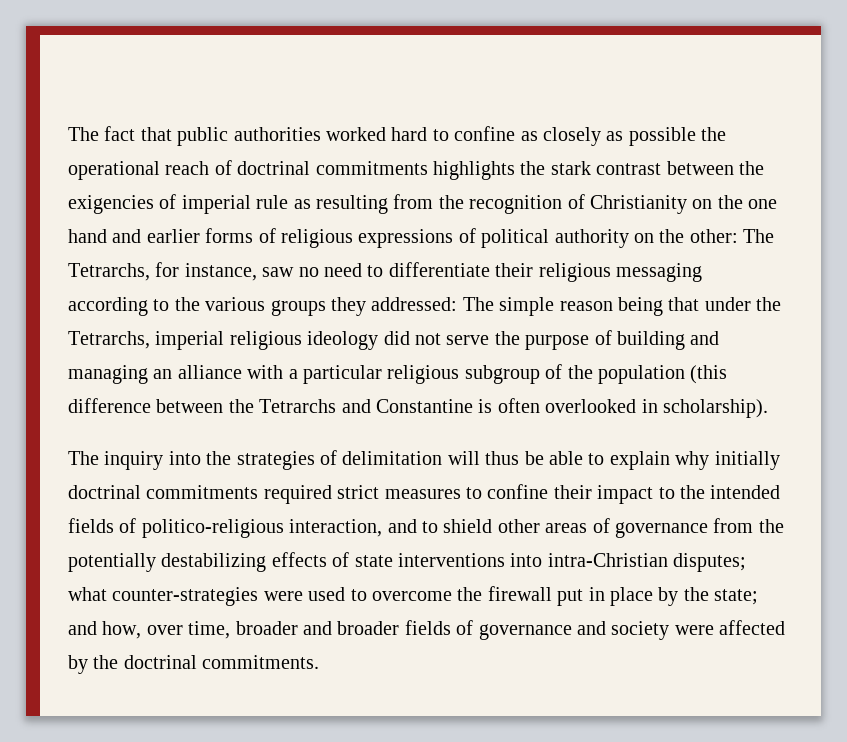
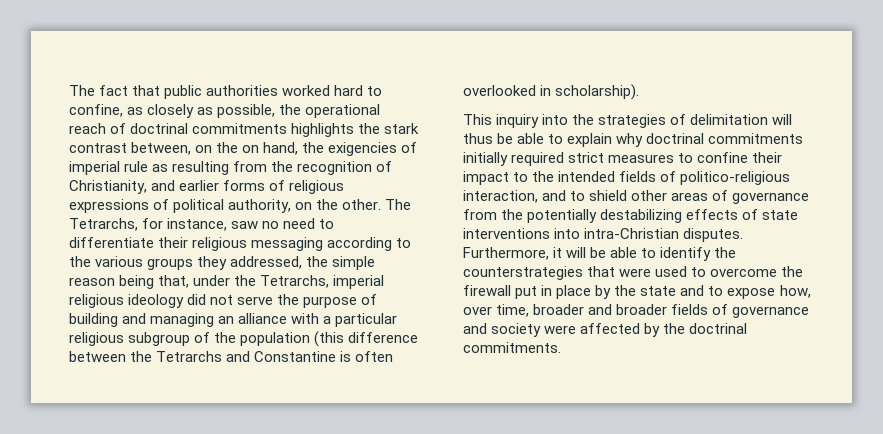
- The fact that public authorities worked hard to confine as closely as possible the operational reach of doctrinal commitments highlights the stark contrast between the exigencies of imperial rule as resulting from the recognition of Christianity on the one hand and earlier forms of religious expressions of political authority on the other:
+ The fact that public authorities worked hard to confine, as closely as possible, the operational reach of doctrinal commitments highlights the stark contrast between, on the on hand, the exigencies of imperial rule as resulting from the recognition of Christianity, and earlier forms of religious expressions of political authority, on the other.
- The Tetrarchs, for instance, saw no need to differentiate their religious messaging according to the various groups they addressed: The simple reason being that under the Tetrarchs, imperial religious ideology did not serve the purpose of building and managing an alliance with a particular religious subgroup of the population (this difference between the Tetrarchs and Constantine is often overlooked in scholarship).
+ The Tetrarchs, for instance, saw no need to differentiate their religious messaging according to the various groups they addressed, the simple reason being that, under the Tetrarchs, imperial religious ideology did not serve the purpose of building and managing an alliance with a particular religious subgroup of the population (this difference between the Tetrarchs and Constantine is often overlooked in scholarship).
- The inquiry into the strategies of delimitation will thus be able to explain why initially doctrinal commitments required strict measures to confine their impact to the intended fields of politico-religious interaction, and to shield other areas of governance from the potentially destabilizing effects of state interventions into intra-Christian disputes; what counter-strategies were used to overcome the firewall put in place by the state; and how, over time, broader and broader fields of governance and society were affected by the doctrinal commitments.
+ This inquiry into the strategies of delimitation will thus be able to explain why doctrinal commitments initially required strict measures to confine their impact to the intended fields of politico-religious interaction, and to shield other areas of governance from the potentially destabilizing effects of state interventions into intra-Christian disputes. Furthermore, it will be able to identify the counterstrategies that were used to overcome the firewall put in place by the state and to expose how, over time, broader and broader fields of governance and society were affected by the doctrinal commitments.

